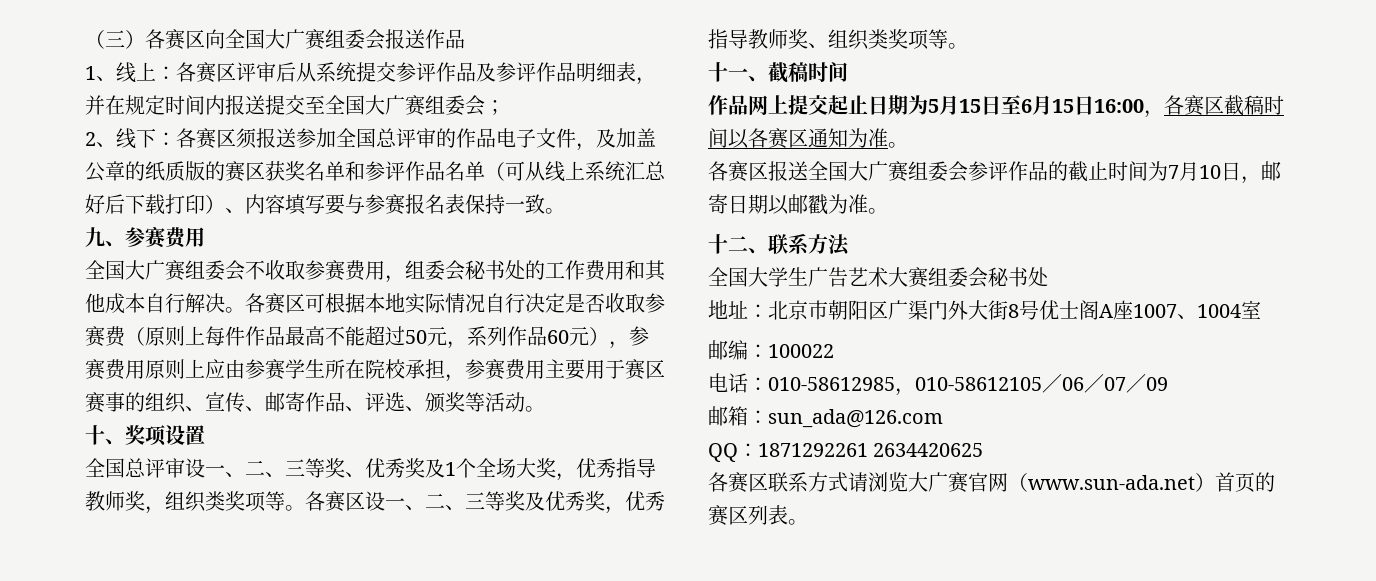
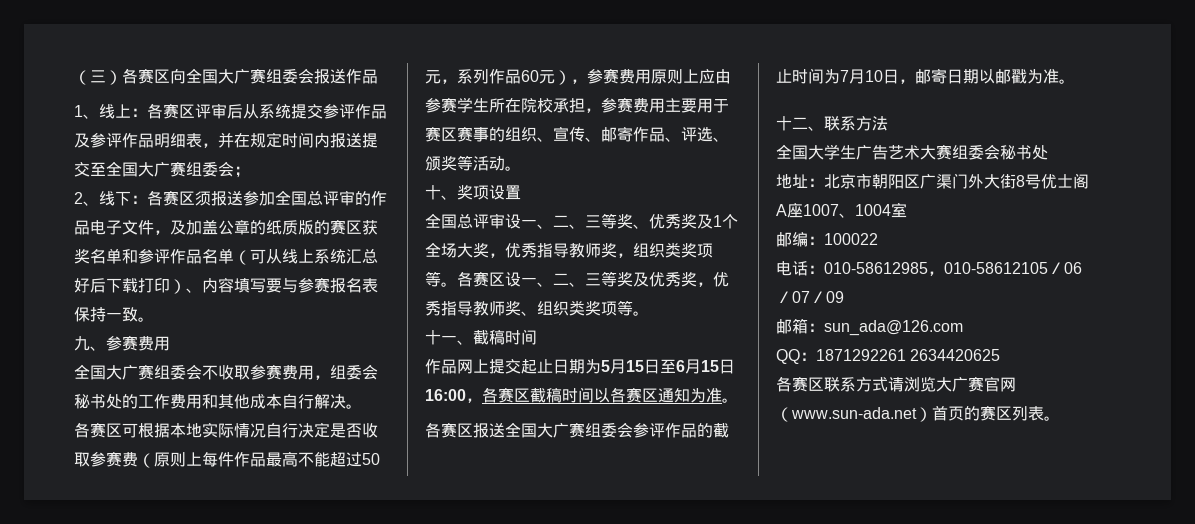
- 全国大广赛组委会不收取参赛费用，组委会秘书处的工作费用和其他成本自行解决。各赛区可根据本地实际情况自行决定是否收取参赛费（原则上每件作品最高不能超过50元，系列作品60元），参赛费用原则上应由参赛学生所在院校承担，参赛费用主要用于赛区赛事的组织、宣传、邮寄作品、评选、颁奖等活动。
+ 全国大广赛组委会不收取参赛费用，组委会秘书处的工作费用和其他成本自行解决。
+ 各赛区可根据本地实际情况自行决定是否收取参赛费（原则上每件作品最高不能超过50元，系列作品60元），参赛费用原则上应由参赛学生所在院校承担，参赛费用主要用于赛区赛事的组织、宣传、邮寄作品、评选、颁奖等活动。

